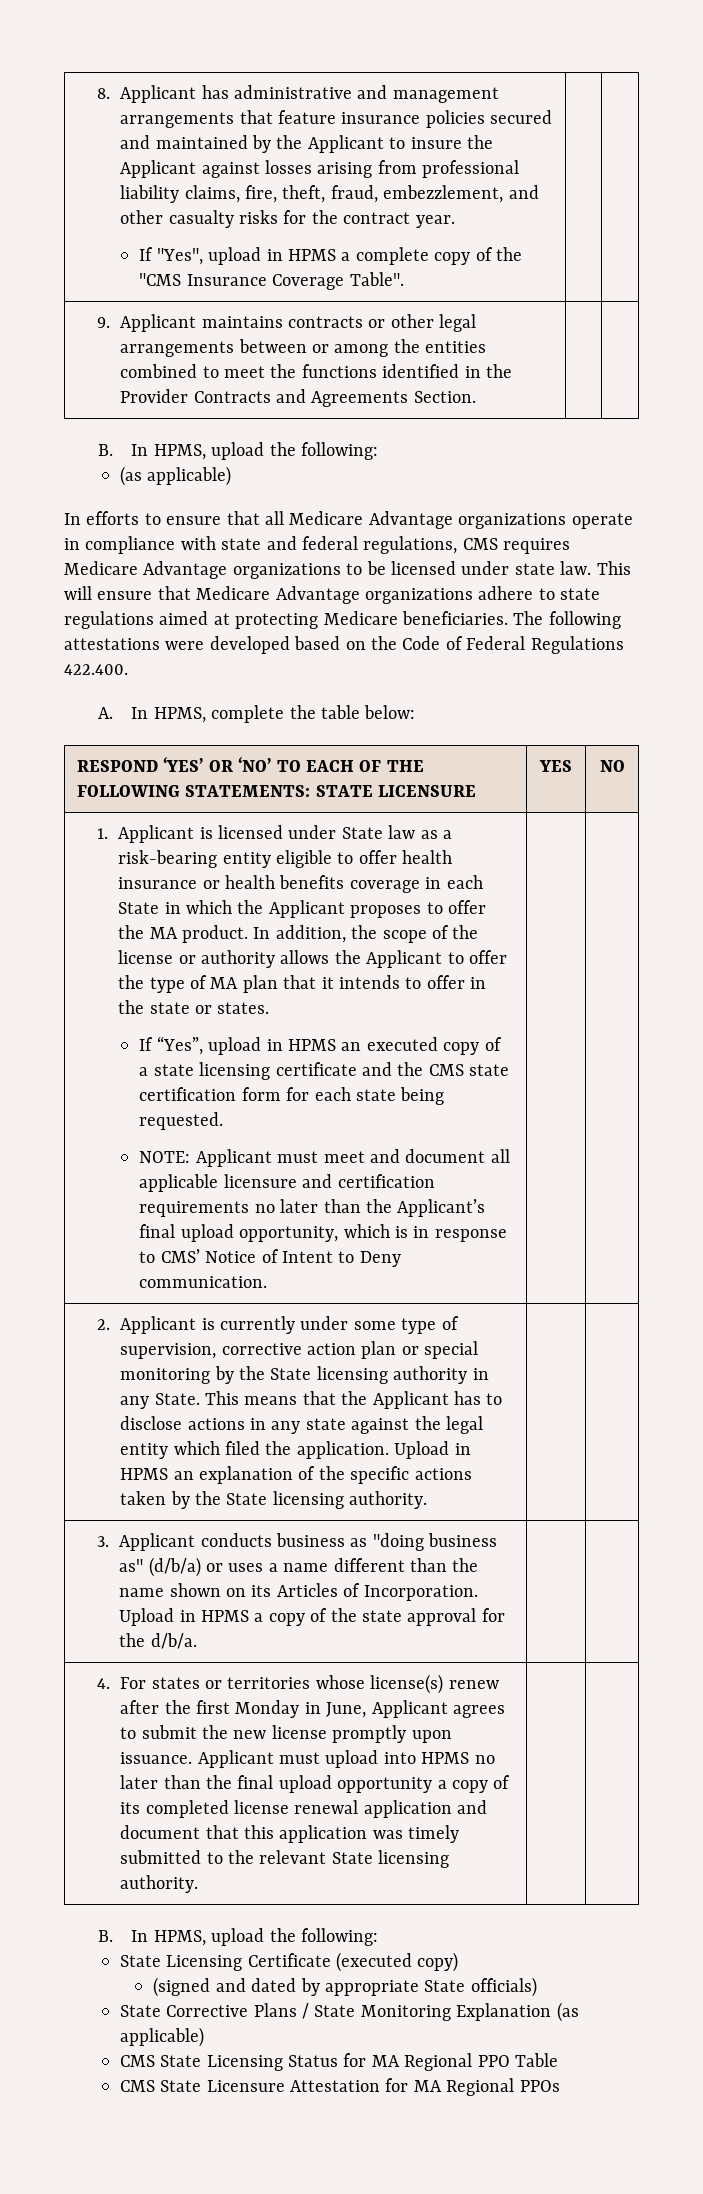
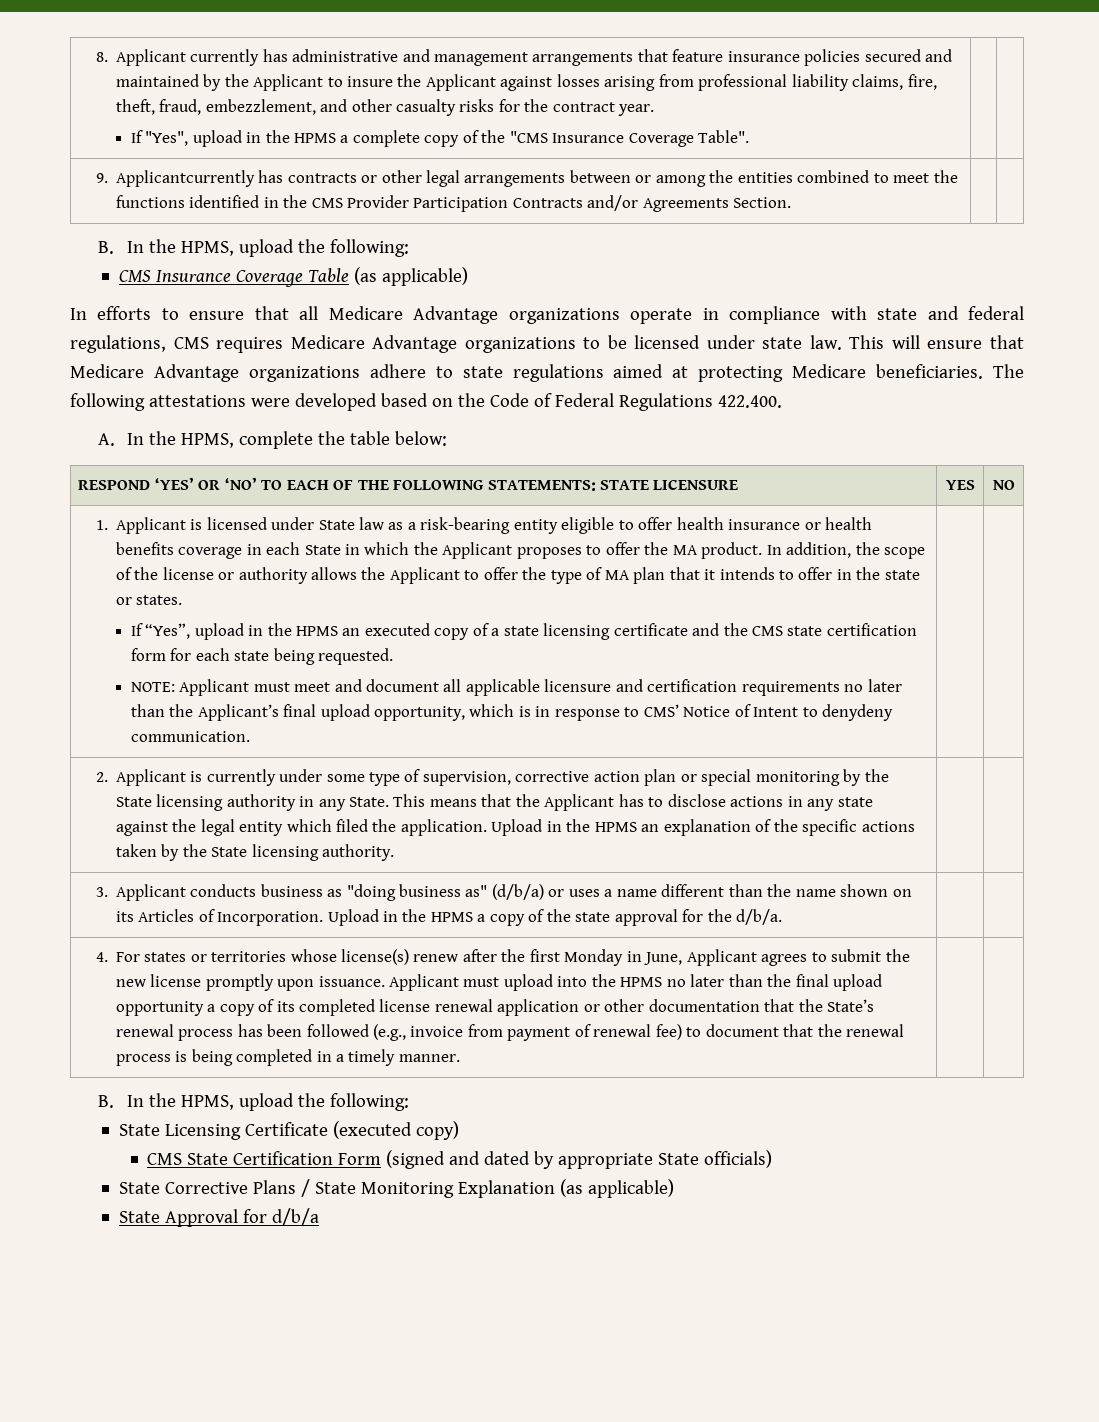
- 8. Applicant has administrative and management arrangements that feature insurance policies secured and maintained by the Applicant to insure the Applicant against losses arising from professional liability claims, fire, theft, fraud, embezzlement, and other casualty risks for the contract year.
+ 8. Applicant currently has administrative and management arrangements that feature insurance policies secured and maintained by the Applicant to insure the Applicant against losses arising from professional liability claims, fire, theft, fraud, embezzlement, and other casualty risks for the contract year.
- If "Yes", upload in HPMS a complete copy of the "CMS Insurance Coverage Table".
+ If "Yes", upload in the HPMS a complete copy of the "CMS Insurance Coverage Table".
- 9. Applicant maintains contracts or other legal arrangements between or among the entities combined to meet the functions identified in the Provider Contracts and Agreements Section. | |
- B. In HPMS, upload the following:
- (as applicable)
+ 9. Applicantcurrently has contracts or other legal arrangements between or among the entities combined to meet the functions identified in the CMS Provider Participation Contracts and/or Agreements Section. | |
+ B. In the HPMS, upload the following:
+ CMS Insurance Coverage Table (as applicable)
- A. In HPMS, complete the table below:
+ A. In the HPMS, complete the table below:
- If “Yes”, upload in HPMS an executed copy of a state licensing certificate and the CMS state certification form for each state being requested.
+ If “Yes”, upload in the HPMS an executed copy of a state licensing certificate and the CMS state certification form for each state being requested.
- NOTE: Applicant must meet and document all applicable licensure and certification requirements no later than the Applicant’s final upload opportunity, which is in response to CMS’ Notice of Intent to Deny communication.
+ NOTE: Applicant must meet and document all applicable licensure and certification requirements no later than the Applicant’s final upload opportunity, which is in response to CMS’ Notice of Intent to denydeny communication.
- Upload in HPMS an explanation of the specific actions taken by the State licensing authority.
+ Upload in the HPMS an explanation of the specific actions taken by the State licensing authority.
- 3. Applicant conducts business as "doing business as" (d/b/a) or uses a name different than the name shown on its Articles of Incorporation. Upload in HPMS a copy of the state approval for the d/b/a. | |
+ 3. Applicant conducts business as "doing business as" (d/b/a) or uses a name different than the name shown on its Articles of Incorporation. Upload in the HPMS a copy of the state approval for the d/b/a. | |
- Applicant must upload into HPMS no later than the final upload opportunity a copy of its completed license renewal application and document that this application was timely submitted to the relevant State licensing authority. | |
- B. In HPMS, upload the following:
+ Applicant must upload into the HPMS no later than the final upload opportunity a copy of its completed license renewal application or other documentation that the State’s renewal process has been followed (e.g., invoice from payment of renewal fee) to document that the renewal process is being completed in a timely manner. | |
+ B. In the HPMS, upload the following:
- (signed and dated by appropriate State officials)
+ CMS State Certification Form (signed and dated by appropriate State officials)
- CMS State Licensing Status for MA Regional PPO Table
- CMS State Licensure Attestation for MA Regional PPOs
+ State Approval for d/b/a

